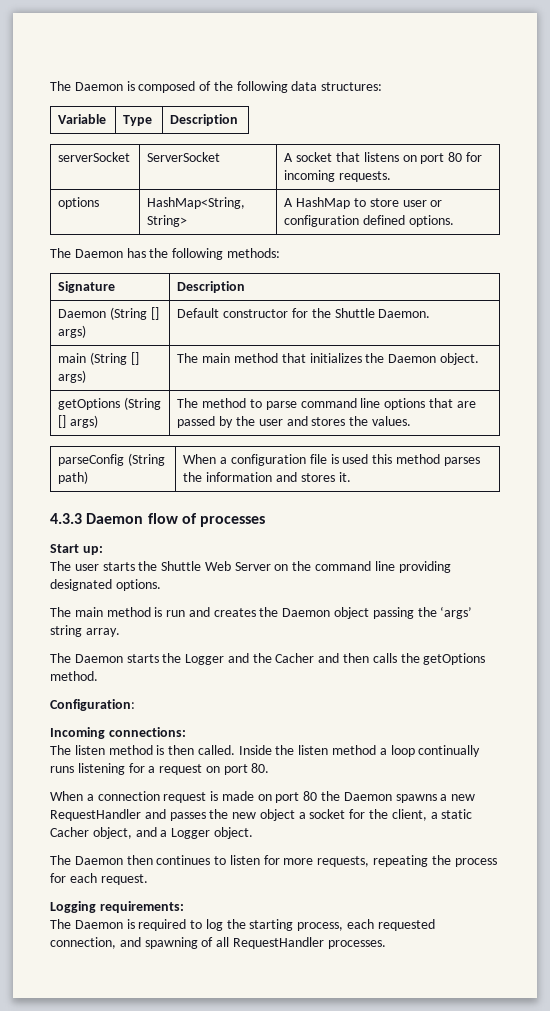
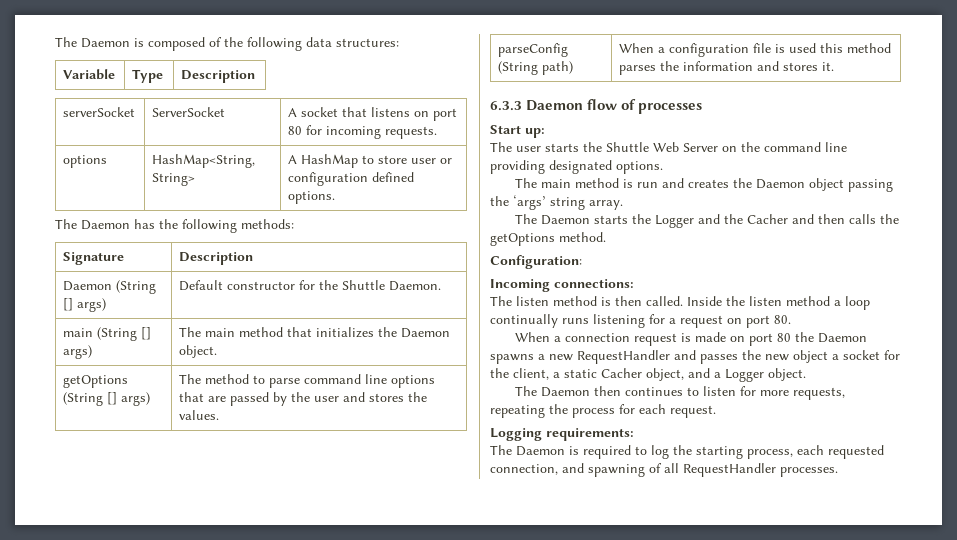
- 4.3.3 Daemon flow of processes
+ 6.3.3 Daemon flow of processes

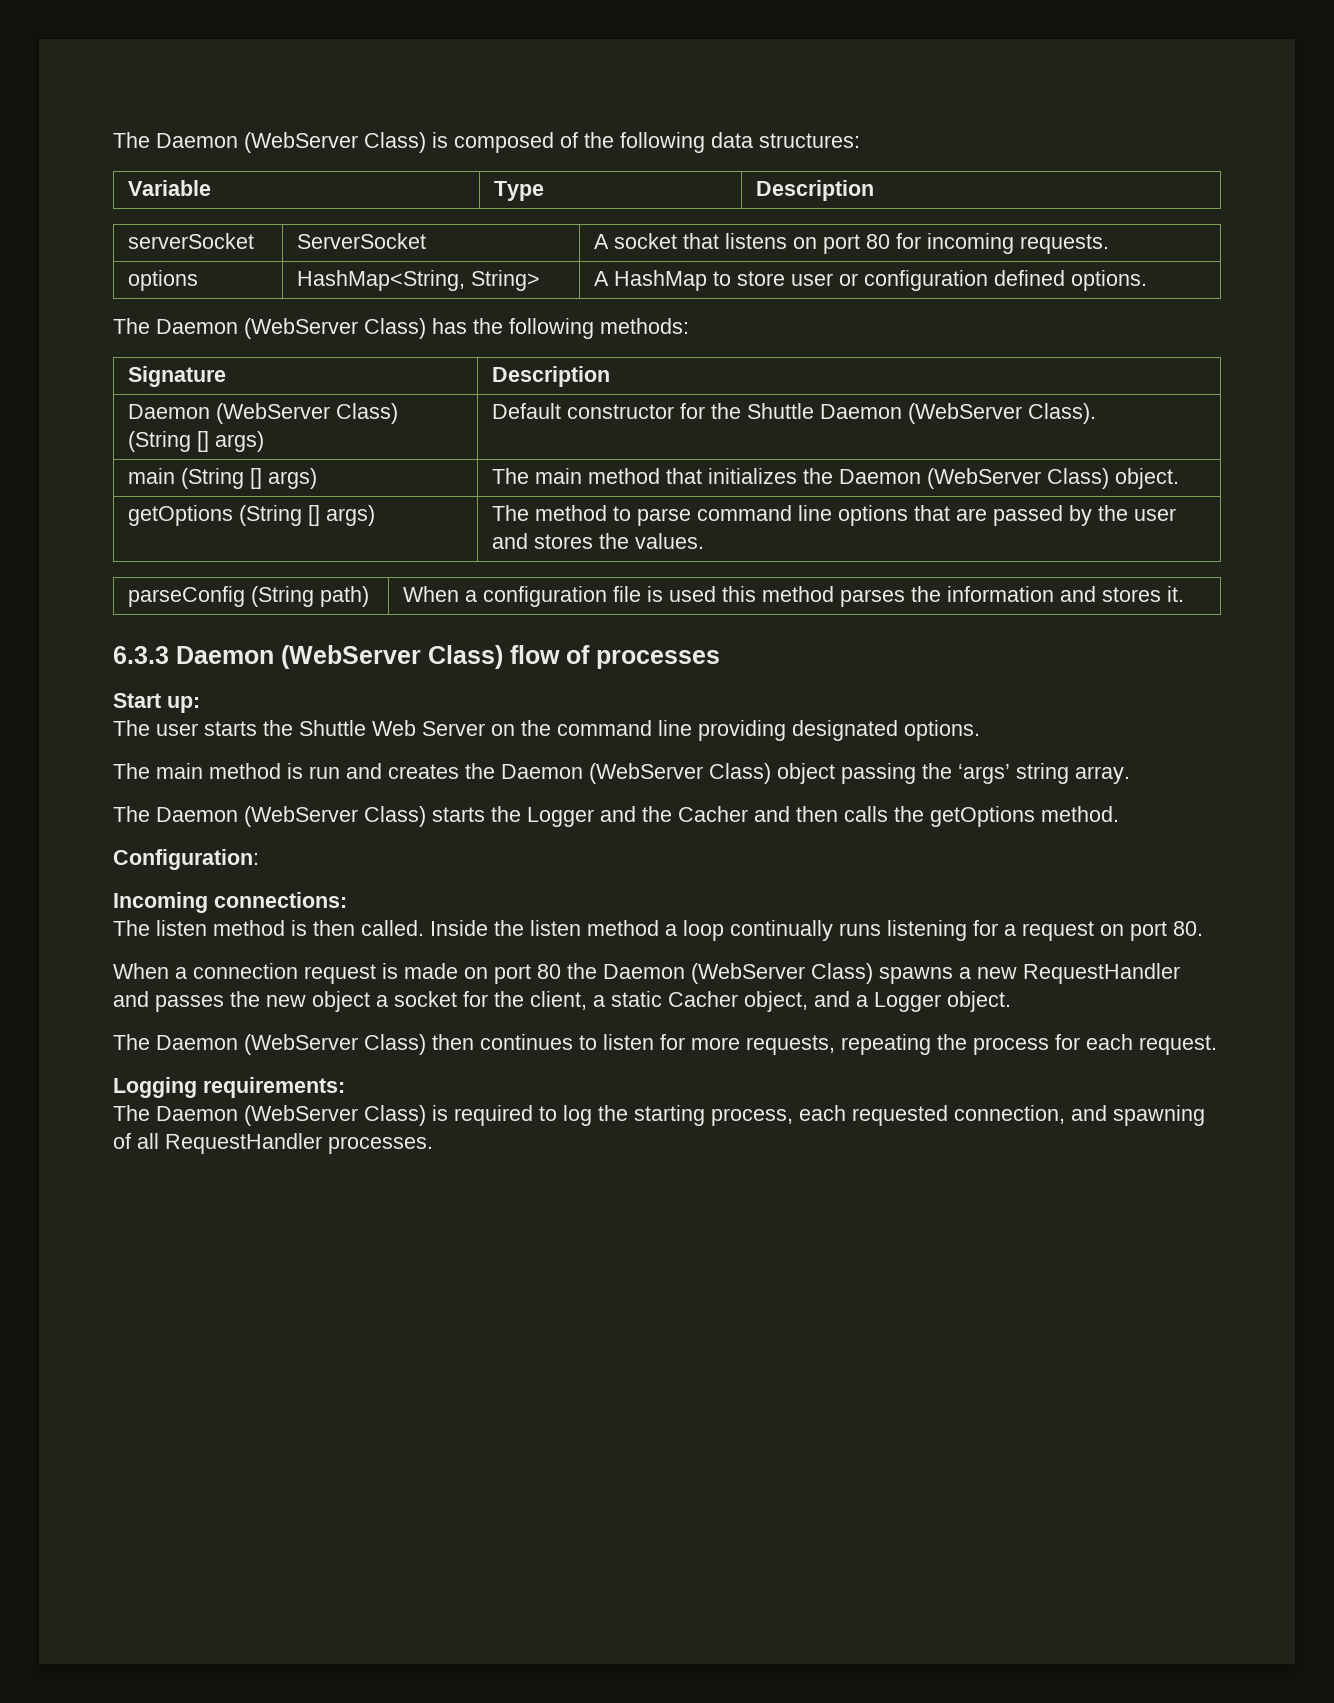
- The Daemon is composed of the following data structures:
+ The Daemon (WebServer Class) is composed of the following data structures:
- The Daemon has the following methods:
+ The Daemon (WebServer Class) has the following methods:
- Daemon (String [] args) | Default constructor for the Shuttle Daemon.
+ Daemon (WebServer Class) (String [] args) | Default constructor for the Shuttle Daemon (WebServer Class).
- main (String [] args) | The main method that initializes the Daemon object.
+ main (String [] args) | The main method that initializes the Daemon (WebServer Class) object.
- 6.3.3 Daemon flow of processes
+ 6.3.3 Daemon (WebServer Class) flow of processes
- The main method is run and creates the Daemon object passing the ‘args’ string array.
+ The main method is run and creates the Daemon (WebServer Class) object passing the ‘args’ string array.
- The Daemon starts the Logger and the Cacher and then calls the getOptions method.
+ The Daemon (WebServer Class) starts the Logger and the Cacher and then calls the getOptions method.
- When a connection request is made on port 80 the Daemon spawns a new RequestHandler and passes the new object a socket for the client, a static Cacher object, and a Logger object.
+ When a connection request is made on port 80 the Daemon (WebServer Class) spawns a new RequestHandler and passes the new object a socket for the client, a static Cacher object, and a Logger object.
- The Daemon then continues to listen for more requests, repeating the process for each request.
+ The Daemon (WebServer Class) then continues to listen for more requests, repeating the process for each request.
- The Daemon is required to log the starting process, each requested connection, and spawning of all RequestHandler processes.
+ The Daemon (WebServer Class) is required to log the starting process, each requested connection, and spawning of all RequestHandler processes.

